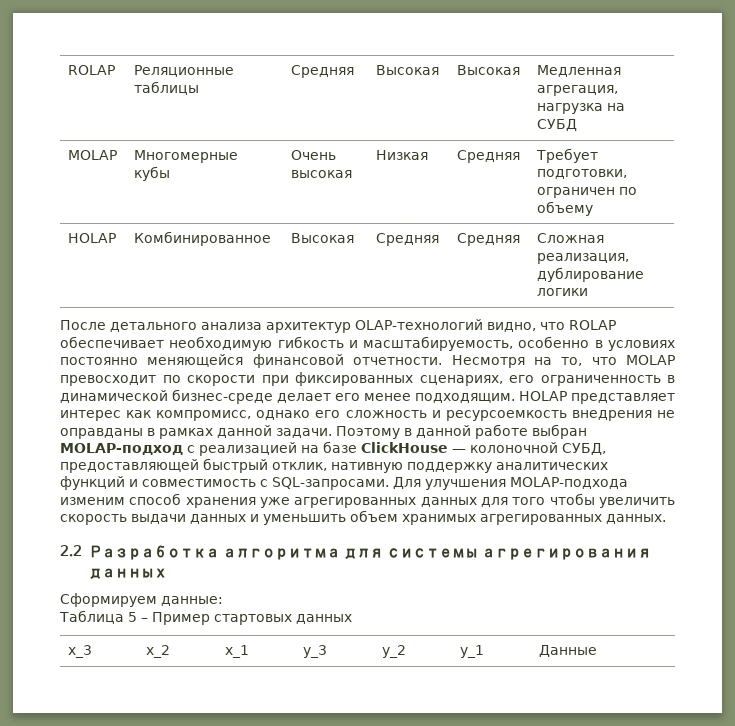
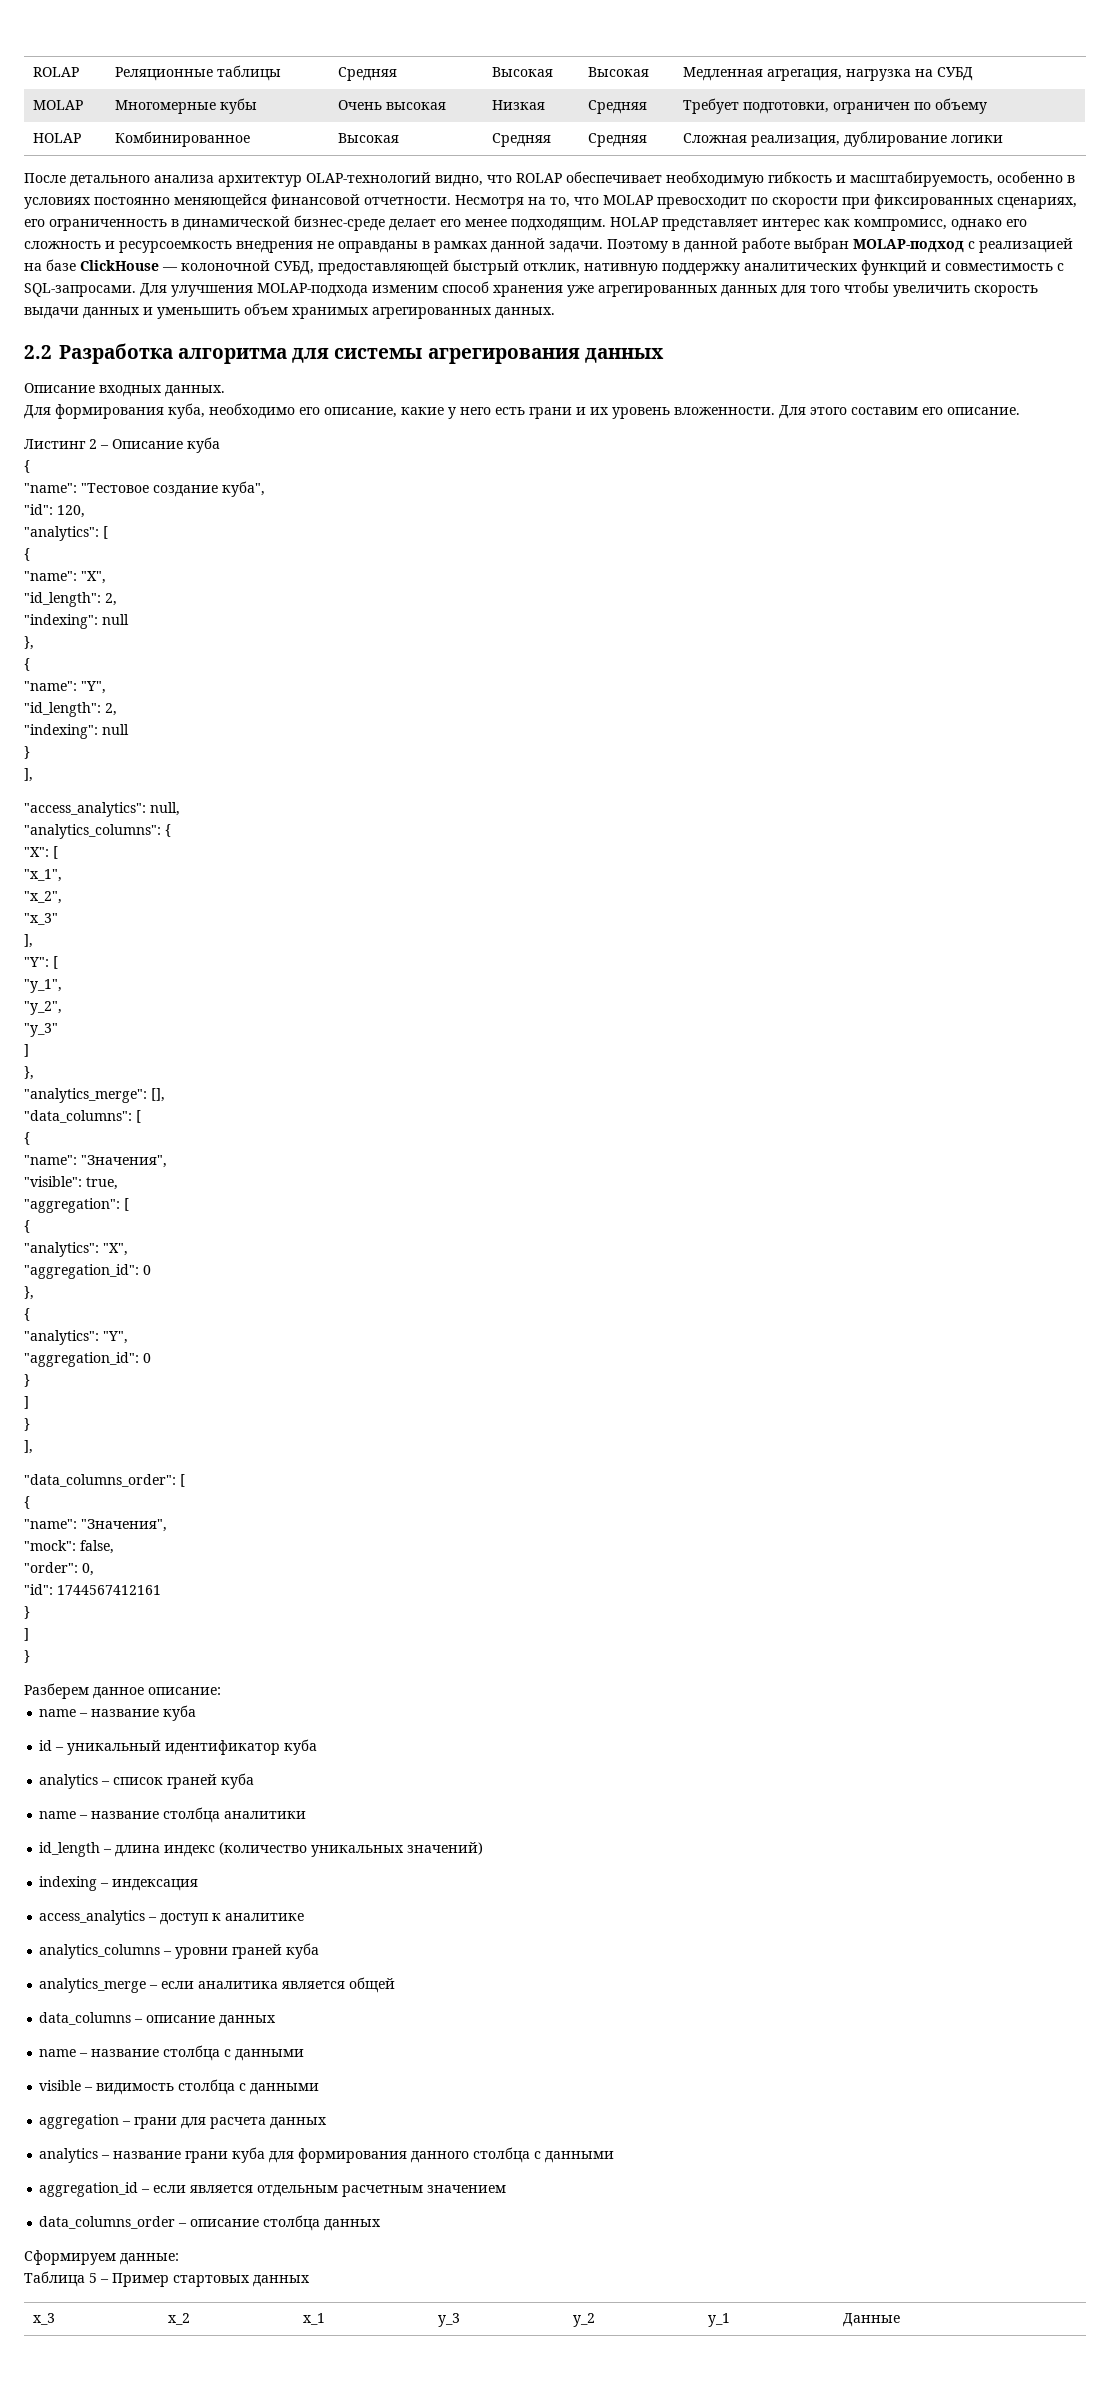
+ Описание входных данных.
+ Для формирования куба, необходимо его описание, какие у него есть грани и их уровень вложенности. Для этого составим его описание.
+ Листинг 2 – Описание куба
+ {
+ "name": "Тестовое создание куба",
+ "id": 120,
+ "analytics": [
+ {
+ "name": "X",
+ "id_length": 2,
+ "indexing": null
+ },
+ {
+ "name": "Y",
+ "id_length": 2,
+ "indexing": null
+ }
+ ],
+ "access_analytics": null,
+ "analytics_columns": {
+ "X": [
+ "x_1",
+ "x_2",
+ "x_3"
+ ],
+ "Y": [
+ "y_1",
+ "y_2",
+ "y_3"
+ ]
+ },
+ "analytics_merge": [],
+ "data_columns": [
+ {
+ "name": "Значения",
+ "visible": true,
+ "aggregation": [
+ {
+ "analytics": "X",
+ "aggregation_id": 0
+ },
+ {
+ "analytics": "Y",
+ "aggregation_id": 0
+ }
+ ]
+ }
+ ],
+ "data_columns_order": [
+ {
+ "name": "Значения",
+ "mock": false,
+ "order": 0,
+ "id": 1744567412161
+ }
+ ]
+ }
+ Разберем данное описание:
+ name – название куба
+ id – уникальный идентификатор куба
+ analytics – список граней куба
+ name – название столбца аналитики
+ id_length – длина индекс (количество уникальных значений)
+ indexing – индексация
+ access_analytics – доступ к аналитике
+ analytics_columns – уровни граней куба
+ analytics_merge – если аналитика является общей
+ data_columns – описание данных
+ name – название столбца с данными
+ visible – видимость столбца с данными
+ aggregation – грани для расчета данных
+ analytics – название грани куба для формирования данного столбца с данными
+ aggregation_id – если является отдельным расчетным значением
+ data_columns_order – описание столбца данных

